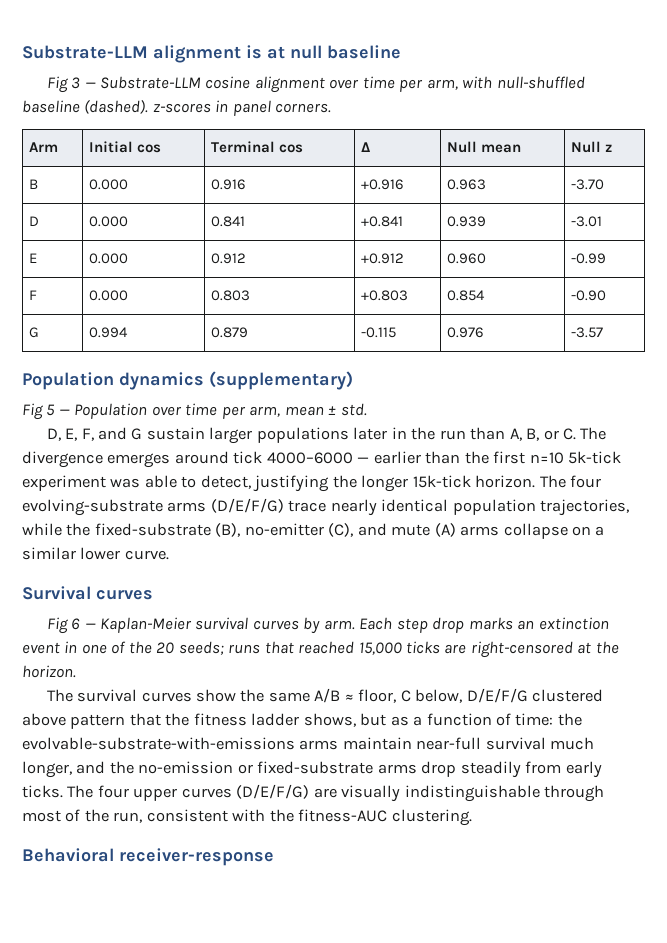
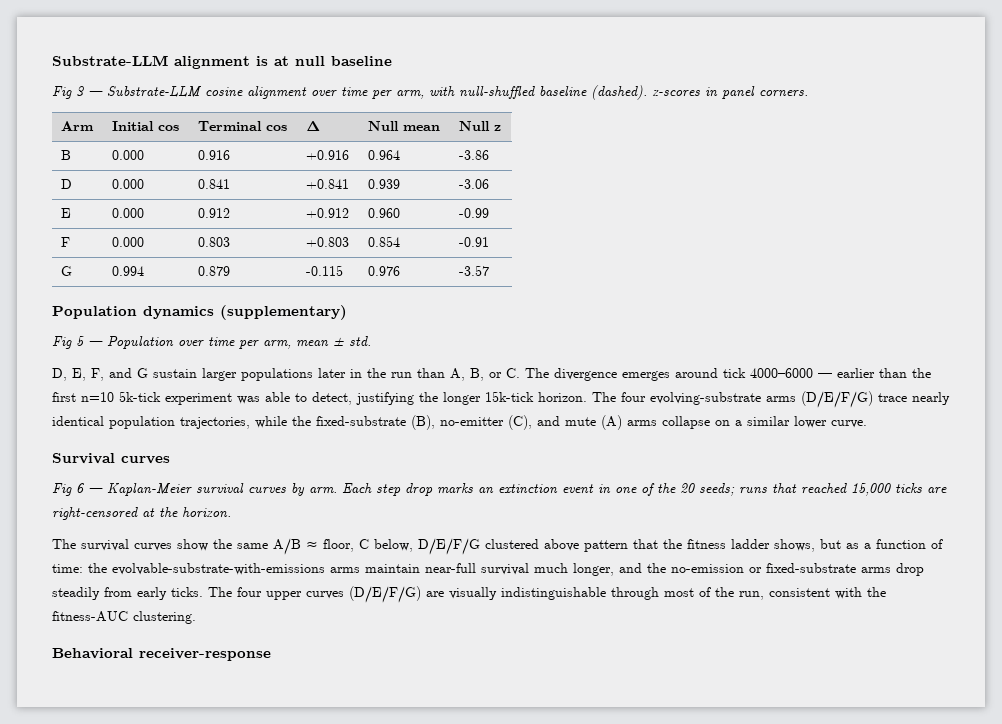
- B | 0.000 | 0.916 | +0.916 | 0.963 | -3.70
+ B | 0.000 | 0.916 | +0.916 | 0.964 | -3.86
- D | 0.000 | 0.841 | +0.841 | 0.939 | -3.01
+ D | 0.000 | 0.841 | +0.841 | 0.939 | -3.06
- F | 0.000 | 0.803 | +0.803 | 0.854 | -0.90
+ F | 0.000 | 0.803 | +0.803 | 0.854 | -0.91

